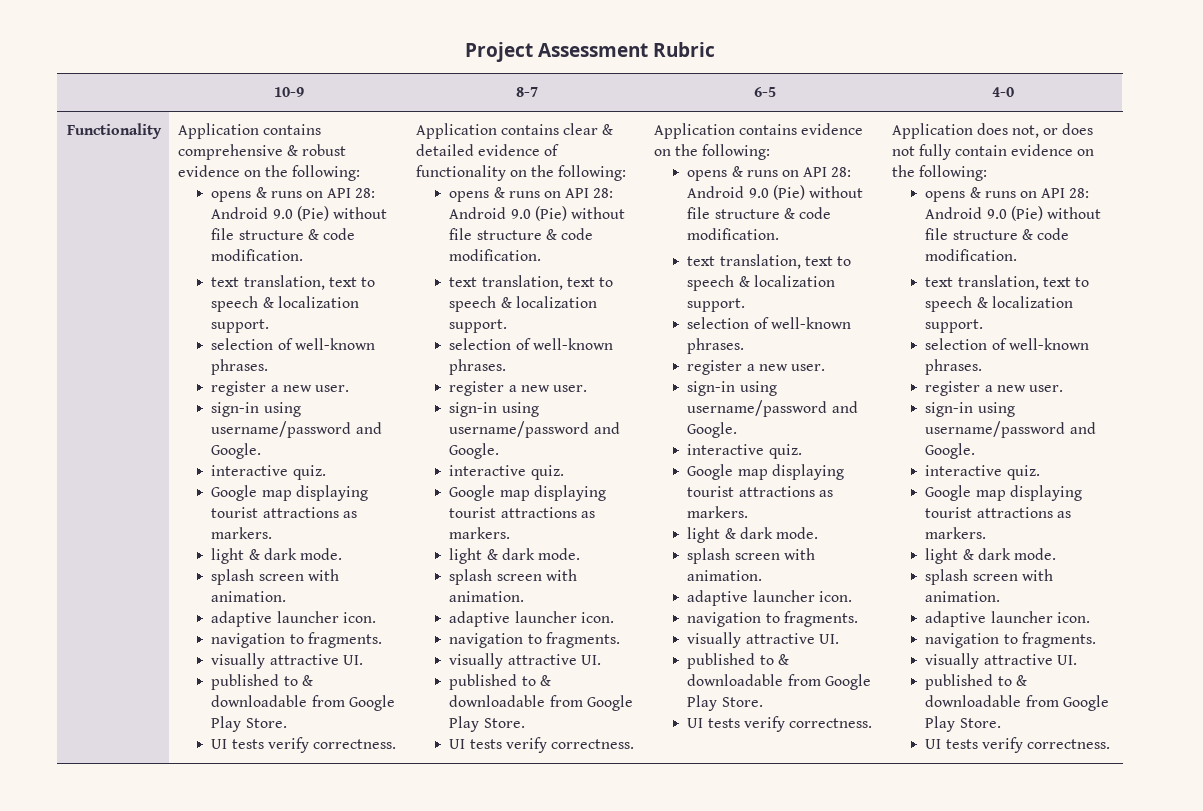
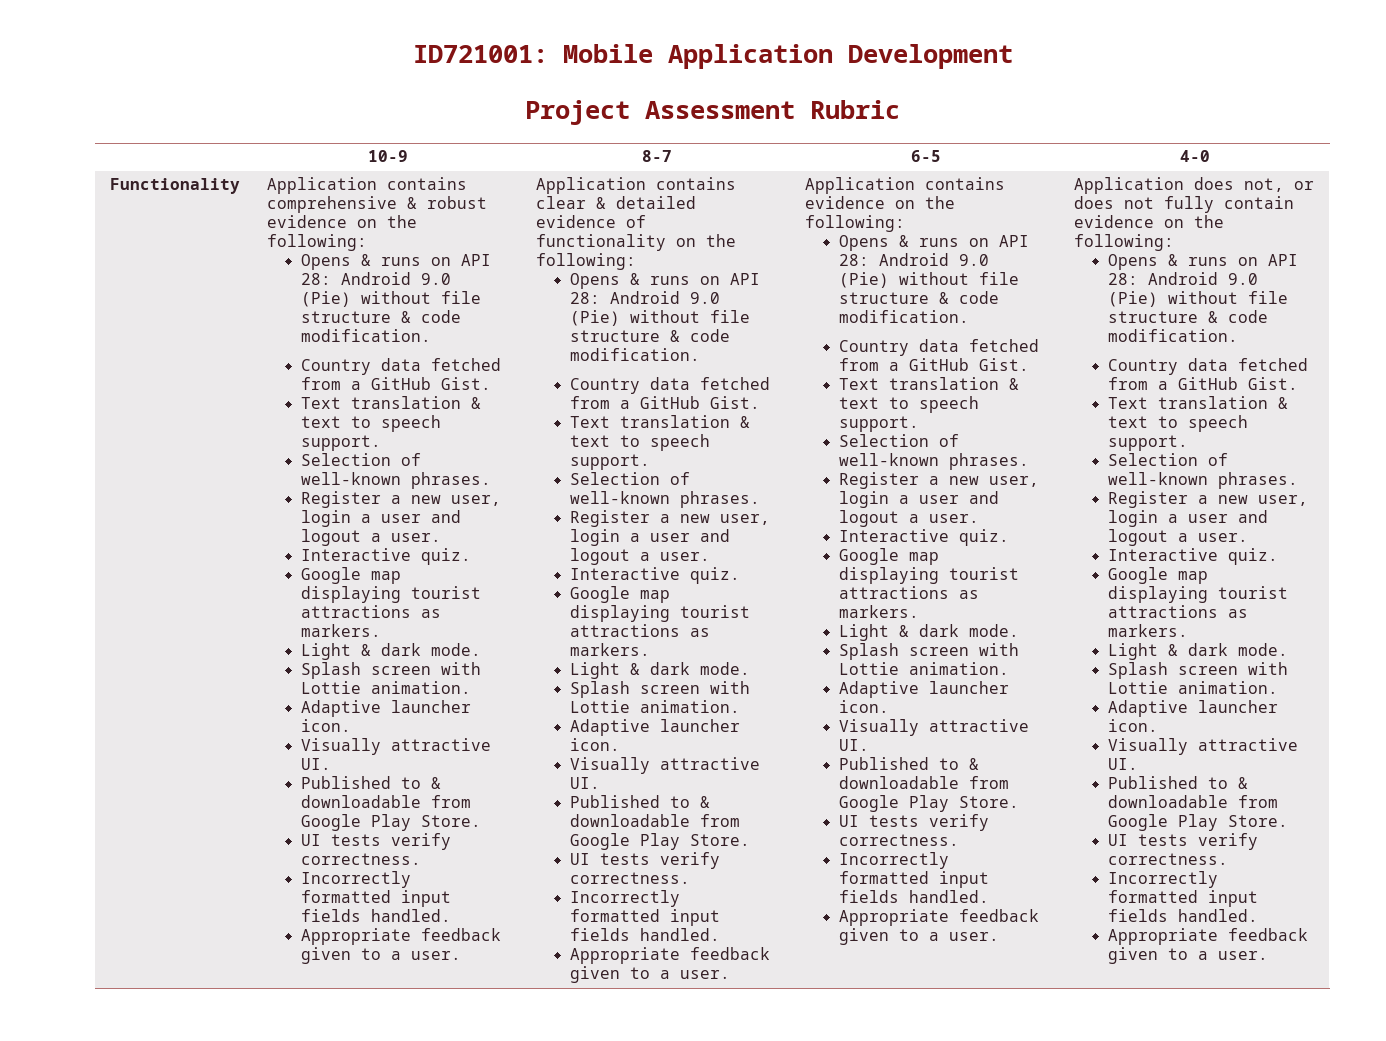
+ ID721001: Mobile Application Development
  Application contains comprehensive & robust evidence on the following:
- opens & runs on API 28: Android 9.0 (Pie) without file structure & code modification.
- text translation, text to speech & localization support.
- selection of well-known phrases.
- register a new user.
- sign-in using username/password and Google.
- interactive quiz.
+ Opens & runs on API 28: Android 9.0 (Pie) without file structure & code modification.
+ Country data fetched from a GitHub Gist.
+ Text translation & text to speech support.
+ Selection of well-known phrases.
+ Register a new user, login a user and logout a user.
+ Interactive quiz.
  Google map displaying tourist attractions as markers.
- light & dark mode.
- splash screen with animation.
- adaptive launcher icon.
- navigation to fragments.
- visually attractive UI.
- published to & downloadable from Google Play Store.
+ Light & dark mode.
+ Splash screen with Lottie animation.
+ Adaptive launcher icon.
+ Visually attractive UI.
+ Published to & downloadable from Google Play Store.
  UI tests verify correctness.
+ Incorrectly formatted input fields handled.
+ Appropriate feedback given to a user.
  Application contains clear & detailed evidence of functionality on the following:
- opens & runs on API 28: Android 9.0 (Pie) without file structure & code modification.
- text translation, text to speech & localization support.
- selection of well-known phrases.
- register a new user.
- sign-in using username/password and Google.
- interactive quiz.
+ Opens & runs on API 28: Android 9.0 (Pie) without file structure & code modification.
+ Country data fetched from a GitHub Gist.
+ Text translation & text to speech support.
+ Selection of well-known phrases.
+ Register a new user, login a user and logout a user.
+ Interactive quiz.
  Google map displaying tourist attractions as markers.
- light & dark mode.
- splash screen with animation.
- adaptive launcher icon.
- navigation to fragments.
- visually attractive UI.
- published to & downloadable from Google Play Store.
+ Light & dark mode.
+ Splash screen with Lottie animation.
+ Adaptive launcher icon.
+ Visually attractive UI.
+ Published to & downloadable from Google Play Store.
  UI tests verify correctness.
+ Incorrectly formatted input fields handled.
+ Appropriate feedback given to a user.
  Application contains evidence on the following:
- opens & runs on API 28: Android 9.0 (Pie) without file structure & code modification.
- text translation, text to speech & localization support.
- selection of well-known phrases.
- register a new user.
- sign-in using username/password and Google.
- interactive quiz.
+ Opens & runs on API 28: Android 9.0 (Pie) without file structure & code modification.
+ Country data fetched from a GitHub Gist.
+ Text translation & text to speech support.
+ Selection of well-known phrases.
+ Register a new user, login a user and logout a user.
+ Interactive quiz.
  Google map displaying tourist attractions as markers.
- light & dark mode.
- splash screen with animation.
- adaptive launcher icon.
- navigation to fragments.
- visually attractive UI.
- published to & downloadable from Google Play Store.
+ Light & dark mode.
+ Splash screen with Lottie animation.
+ Adaptive launcher icon.
+ Visually attractive UI.
+ Published to & downloadable from Google Play Store.
  UI tests verify correctness.
+ Incorrectly formatted input fields handled.
+ Appropriate feedback given to a user.
  Application does not, or does not fully contain evidence on the following:
- opens & runs on API 28: Android 9.0 (Pie) without file structure & code modification.
- text translation, text to speech & localization support.
- selection of well-known phrases.
- register a new user.
- sign-in using username/password and Google.
- interactive quiz.
+ Opens & runs on API 28: Android 9.0 (Pie) without file structure & code modification.
+ Country data fetched from a GitHub Gist.
+ Text translation & text to speech support.
+ Selection of well-known phrases.
+ Register a new user, login a user and logout a user.
+ Interactive quiz.
  Google map displaying tourist attractions as markers.
- light & dark mode.
- splash screen with animation.
- adaptive launcher icon.
- navigation to fragments.
- visually attractive UI.
- published to & downloadable from Google Play Store.
+ Light & dark mode.
+ Splash screen with Lottie animation.
+ Adaptive launcher icon.
+ Visually attractive UI.
+ Published to & downloadable from Google Play Store.
  UI tests verify correctness.
+ Incorrectly formatted input fields handled.
+ Appropriate feedback given to a user.

